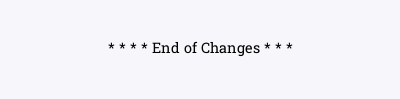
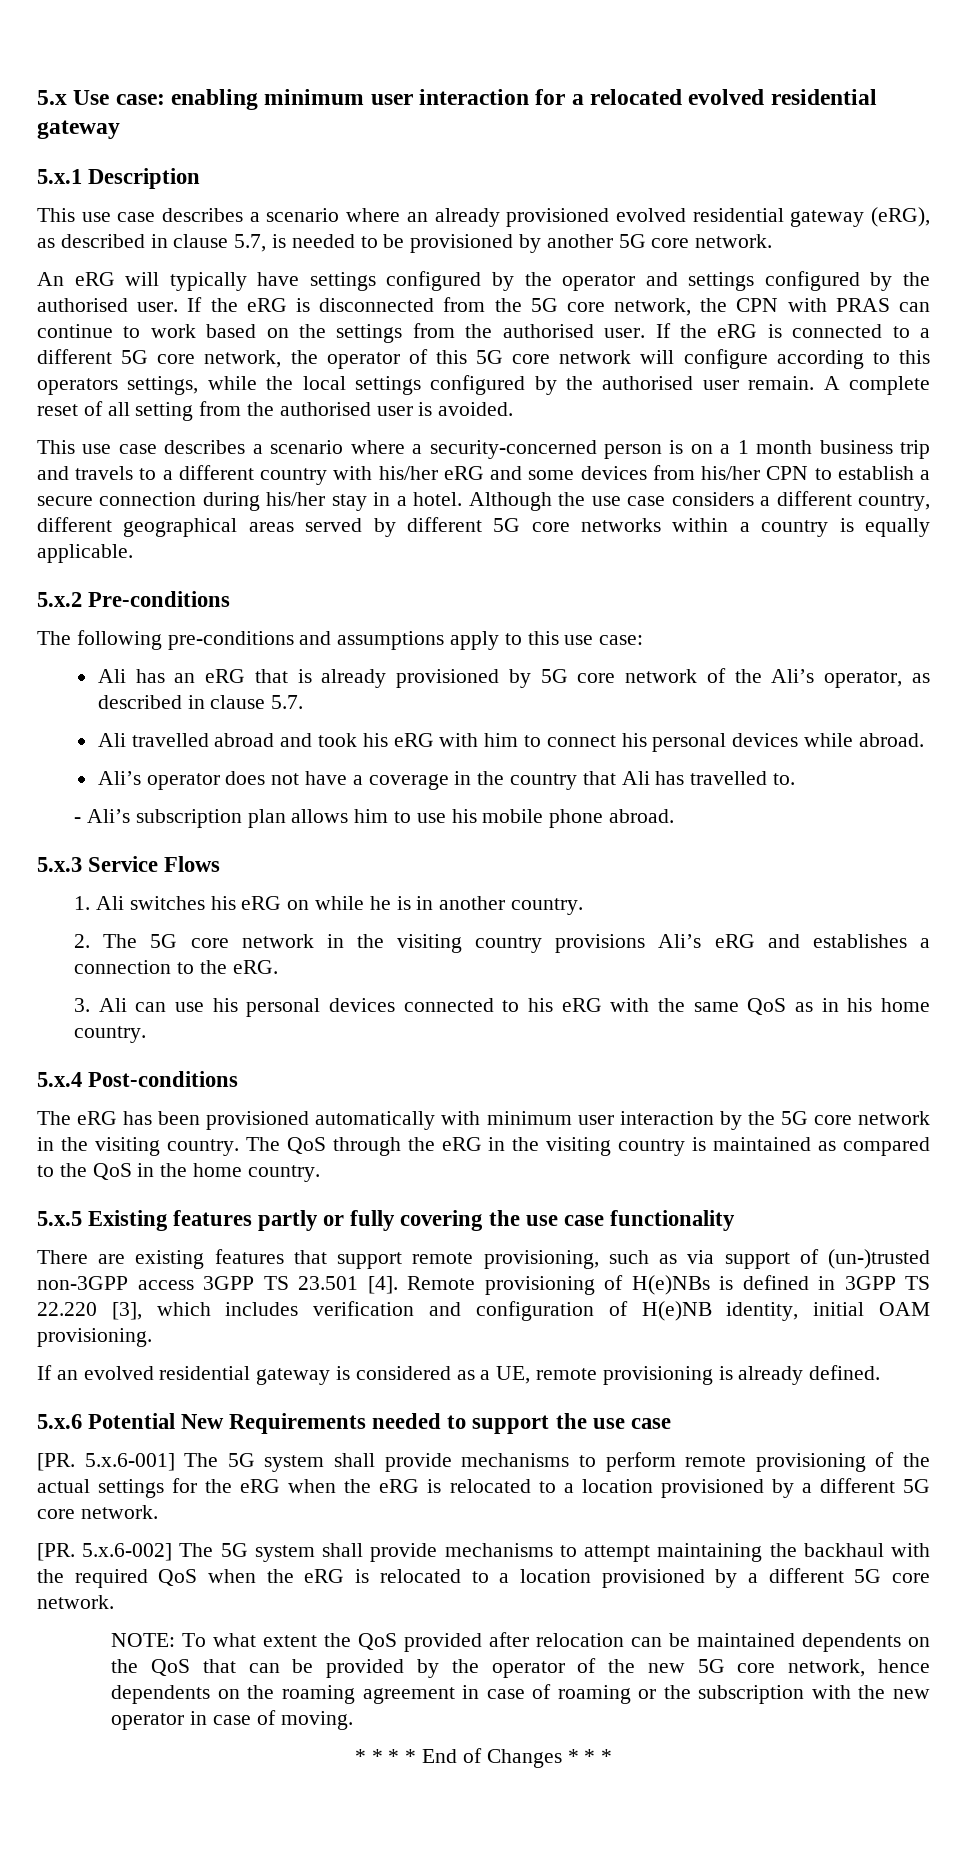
+ 5.x Use case: enabling minimum user interaction for a relocated evolved residential gateway
+ 5.x.1 Description
+ This use case describes a scenario where an already provisioned evolved residential gateway (eRG), as described in clause 5.7, is needed to be provisioned by another 5G core network.
+ An eRG will typically have settings configured by the operator and settings configured by the authorised user. If the eRG is disconnected from the 5G core network, the CPN with PRAS can continue to work based on the settings from the authorised user. If the eRG is connected to a different 5G core network, the operator of this 5G core network will configure according to this operators settings, while the local settings configured by the authorised user remain. A complete reset of all setting from the authorised user is avoided.
+ This use case describes a scenario where a security-concerned person is on a 1 month business trip and travels to a different country with his/her eRG and some devices from his/her CPN to establish a secure connection during his/her stay in a hotel. Although the use case considers a different country, different geographical areas served by different 5G core networks within a country is equally applicable.
+ 5.x.2 Pre-conditions
+ The following pre-conditions and assumptions apply to this use case:
+ Ali has an eRG that is already provisioned by 5G core network of the Ali’s operator, as described in clause 5.7.
+ Ali travelled abroad and took his eRG with him to connect his personal devices while abroad.
+ Ali’s operator does not have a coverage in the country that Ali has travelled to.
+ - Ali’s subscription plan allows him to use his mobile phone abroad.
+ 5.x.3 Service Flows
+ 1. Ali switches his eRG on while he is in another country.
+ 2. The 5G core network in the visiting country provisions Ali’s eRG and establishes a connection to the eRG.
+ 3. Ali can use his personal devices connected to his eRG with the same QoS as in his home country.
+ 5.x.4 Post-conditions
+ The eRG has been provisioned automatically with minimum user interaction by the 5G core network in the visiting country. The QoS through the eRG in the visiting country is maintained as compared to the QoS in the home country.
+ 5.x.5 Existing features partly or fully covering the use case functionality
+ There are existing features that support remote provisioning, such as via support of (un-)trusted non-3GPP access 3GPP TS 23.501 [4]. Remote provisioning of H(e)NBs is defined in 3GPP TS 22.220 [3], which includes verification and configuration of H(e)NB identity, initial OAM provisioning.
+ If an evolved residential gateway is considered as a UE, remote provisioning is already defined.
+ 5.x.6 Potential New Requirements needed to support the use case
+ [PR. 5.x.6-001] The 5G system shall provide mechanisms to perform remote provisioning of the actual settings for the eRG when the eRG is relocated to a location provisioned by a different 5G core network.
+ [PR. 5.x.6-002] The 5G system shall provide mechanisms to attempt maintaining the backhaul with the required QoS when the eRG is relocated to a location provisioned by a different 5G core network.
+ NOTE: To what extent the QoS provided after relocation can be maintained dependents on the QoS that can be provided by the operator of the new 5G core network, hence dependents on the roaming agreement in case of roaming or the subscription with the new operator in case of moving.

